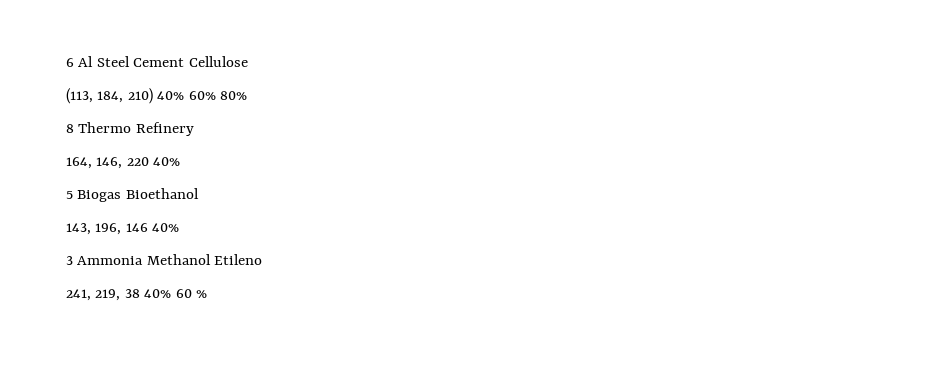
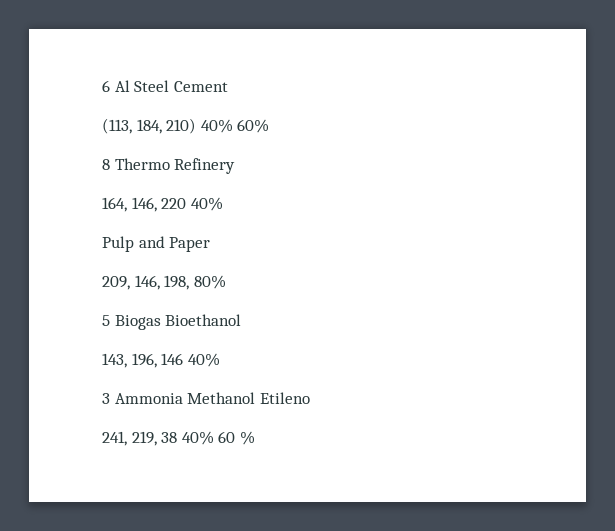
- 6 Al Steel Cement Cellulose
+ 6 Al Steel Cement
- (113, 184, 210) 40% 60% 80%
+ (113, 184, 210) 40% 60%
+ Pulp and Paper
+ 209, 146, 198, 80%

